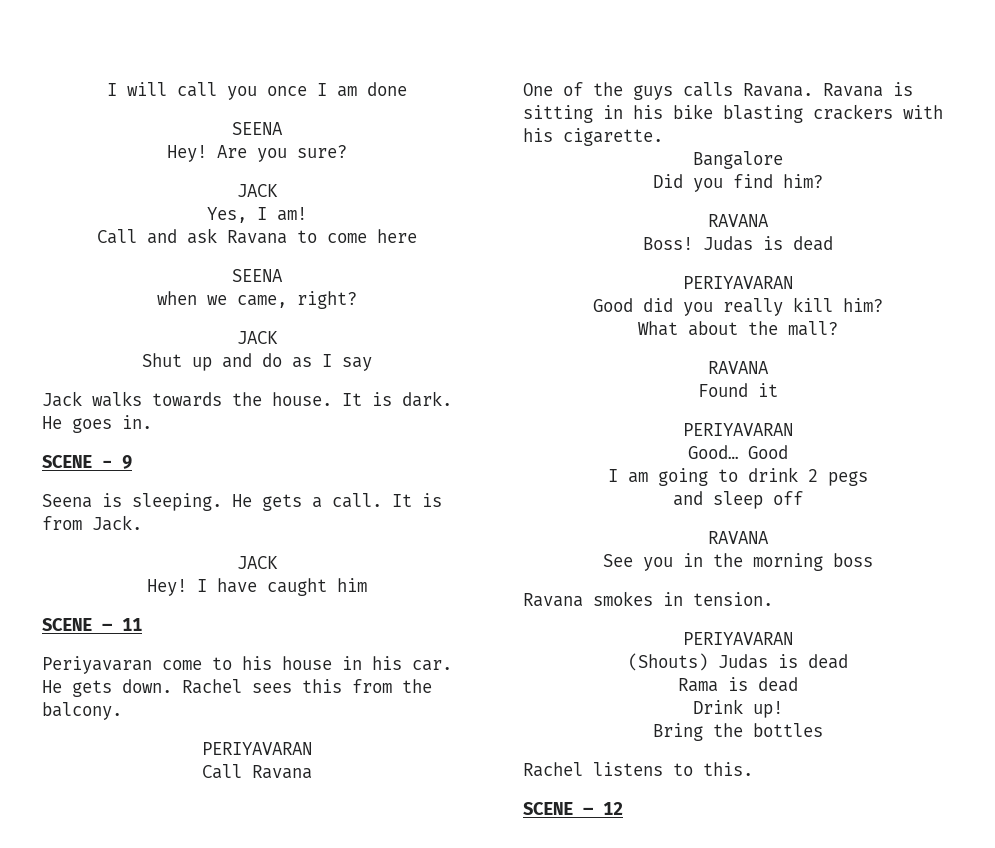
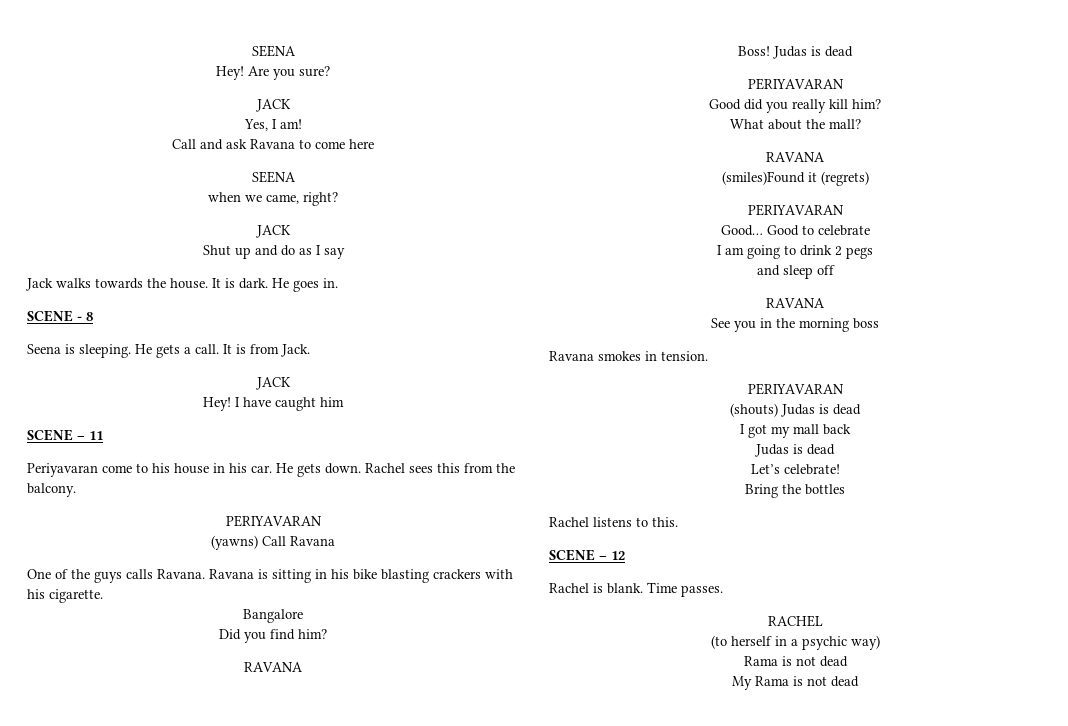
- I will call you once I am done
- SCENE - 9
+ SCENE - 8
- Call Ravana
+ (yawns) Call Ravana
- Found it
+ (smiles)Found it (regrets)
- Good… Good
+ Good… Good to celebrate
- (Shouts) Judas is dead
- Rama is dead
- Drink up!
+ (shouts) Judas is dead
+ I got my mall back
+ Judas is dead
+ Let’s celebrate!
+ Rachel is blank. Time passes.
+ RACHEL
+ (to herself in a psychic way)
+ Rama is not dead
+ My Rama is not dead

